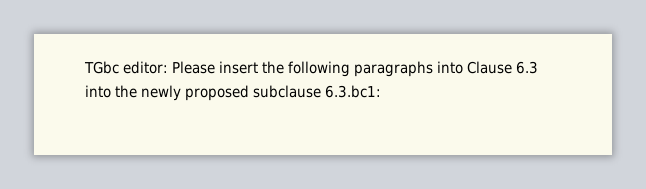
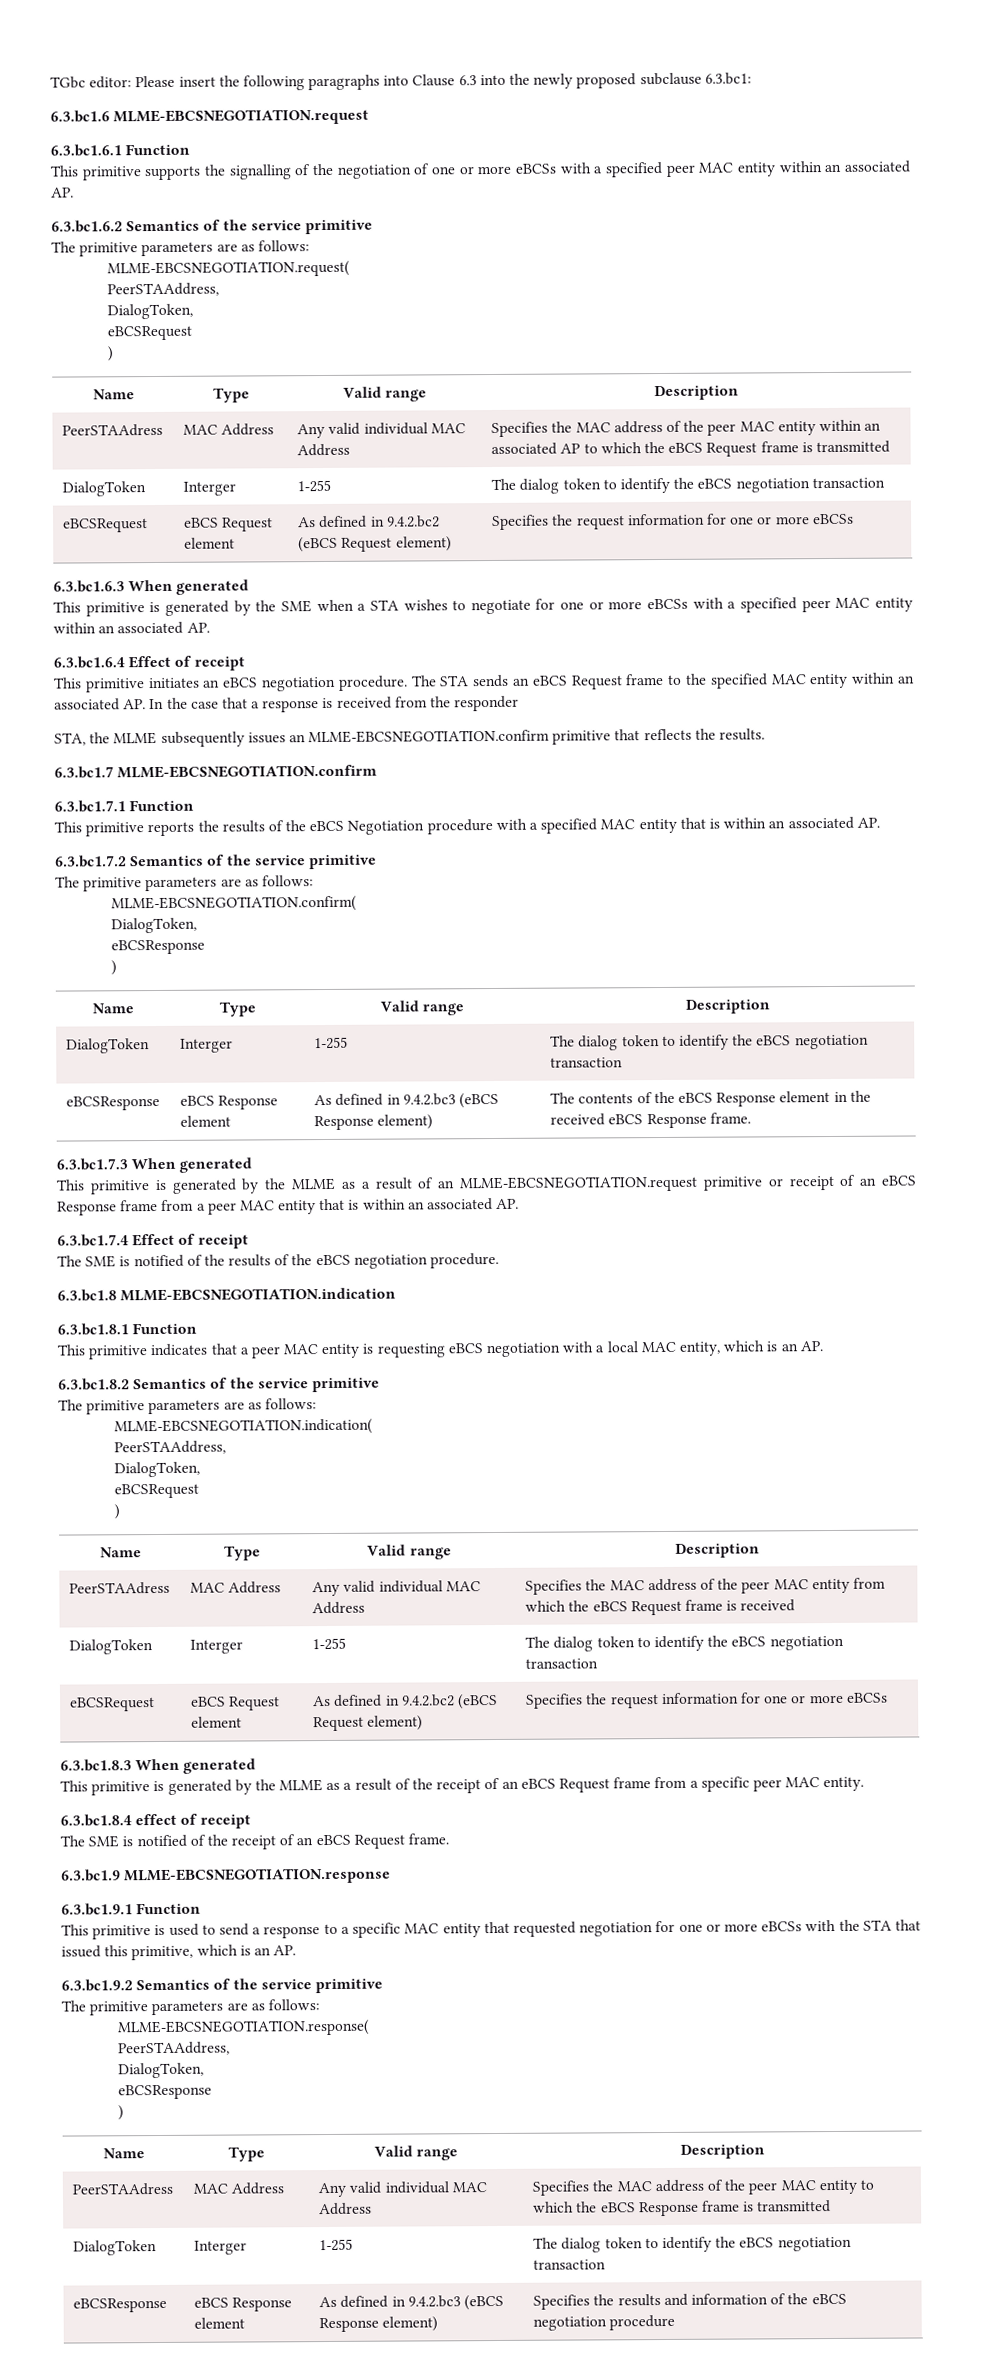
+ 6.3.bc1.6 MLME-EBCSNEGOTIATION.request
+ 6.3.bc1.6.1 Function
+ This primitive supports the signalling of the negotiation of one or more eBCSs with a specified peer MAC entity within an associated AP.
+ 6.3.bc1.6.2 Semantics of the service primitive
+ The primitive parameters are as follows:
+ MLME-EBCSNEGOTIATION.request(
+ PeerSTAAddress,
+ DialogToken,
+ eBCSRequest
+ )
+ Name | Type | Valid range | Description
+ PeerSTAAdress | MAC Address | Any valid individual MAC Address | Specifies the MAC address of the peer MAC entity within an associated AP to which the eBCS Request frame is transmitted
+ DialogToken | Interger | 1-255 | The dialog token to identify the eBCS negotiation transaction
+ eBCSRequest | eBCS Request element | As defined in 9.4.2.bc2 (eBCS Request element) | Specifies the request information for one or more eBCSs
+ 6.3.bc1.6.3 When generated
+ This primitive is generated by the SME when a STA wishes to negotiate for one or more eBCSs with a specified peer MAC entity within an associated AP.
+ 6.3.bc1.6.4 Effect of receipt
+ This primitive initiates an eBCS negotiation procedure. The STA sends an eBCS Request frame to the specified MAC entity within an associated AP. In the case that a response is received from the responder
+ STA, the MLME subsequently issues an MLME-EBCSNEGOTIATION.confirm primitive that reflects the results.
+ 6.3.bc1.7 MLME-EBCSNEGOTIATION.confirm
+ 6.3.bc1.7.1 Function
+ This primitive reports the results of the eBCS Negotiation procedure with a specified MAC entity that is within an associated AP.
+ 6.3.bc1.7.2 Semantics of the service primitive
+ The primitive parameters are as follows:
+ MLME-EBCSNEGOTIATION.confirm(
+ DialogToken,
+ eBCSResponse
+ )
+ Name | Type | Valid range | Description
+ DialogToken | Interger | 1-255 | The dialog token to identify the eBCS negotiation transaction
+ eBCSResponse | eBCS Response element | As defined in 9.4.2.bc3 (eBCS Response element) | The contents of the eBCS Response element in the received eBCS Response frame.
+ 6.3.bc1.7.3 When generated
+ This primitive is generated by the MLME as a result of an MLME-EBCSNEGOTIATION.request primitive or receipt of an eBCS Response frame from a peer MAC entity that is within an associated AP.
+ 6.3.bc1.7.4 Effect of receipt
+ The SME is notified of the results of the eBCS negotiation procedure.
+ 6.3.bc1.8 MLME-EBCSNEGOTIATION.indication
+ 6.3.bc1.8.1 Function
+ This primitive indicates that a peer MAC entity is requesting eBCS negotiation with a local MAC entity, which is an AP.
+ 6.3.bc1.8.2 Semantics of the service primitive
+ The primitive parameters are as follows:
+ MLME-EBCSNEGOTIATION.indication(
+ PeerSTAAddress,
+ DialogToken,
+ eBCSRequest
+ )
+ Name | Type | Valid range | Description
+ PeerSTAAdress | MAC Address | Any valid individual MAC Address | Specifies the MAC address of the peer MAC entity from which the eBCS Request frame is received
+ DialogToken | Interger | 1-255 | The dialog token to identify the eBCS negotiation transaction
+ eBCSRequest | eBCS Request element | As defined in 9.4.2.bc2 (eBCS Request element) | Specifies the request information for one or more eBCSs
+ 6.3.bc1.8.3 When generated
+ This primitive is generated by the MLME as a result of the receipt of an eBCS Request frame from a specific peer MAC entity.
+ 6.3.bc1.8.4 effect of receipt
+ The SME is notified of the receipt of an eBCS Request frame.
+ 6.3.bc1.9 MLME-EBCSNEGOTIATION.response
+ 6.3.bc1.9.1 Function
+ This primitive is used to send a response to a specific MAC entity that requested negotiation for one or more eBCSs with the STA that issued this primitive, which is an AP.
+ 6.3.bc1.9.2 Semantics of the service primitive
+ The primitive parameters are as follows:
+ MLME-EBCSNEGOTIATION.response(
+ PeerSTAAddress,
+ DialogToken,
+ eBCSResponse
+ )
+ Name | Type | Valid range | Description
+ PeerSTAAdress | MAC Address | Any valid individual MAC Address | Specifies the MAC address of the peer MAC entity to which the eBCS Response frame is transmitted
+ DialogToken | Interger | 1-255 | The dialog token to identify the eBCS negotiation transaction
+ eBCSResponse | eBCS Response element | As defined in 9.4.2.bc3 (eBCS Response element) | Specifies the results and information of the eBCS negotiation procedure

